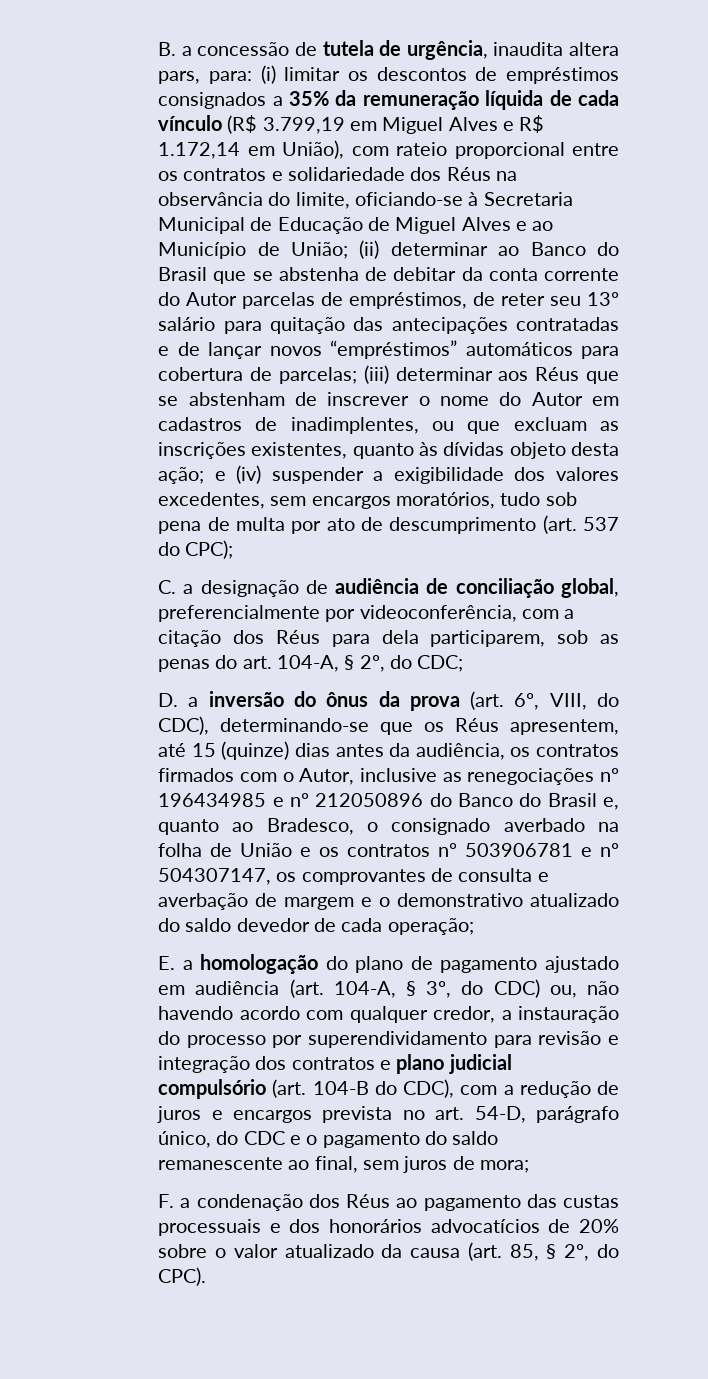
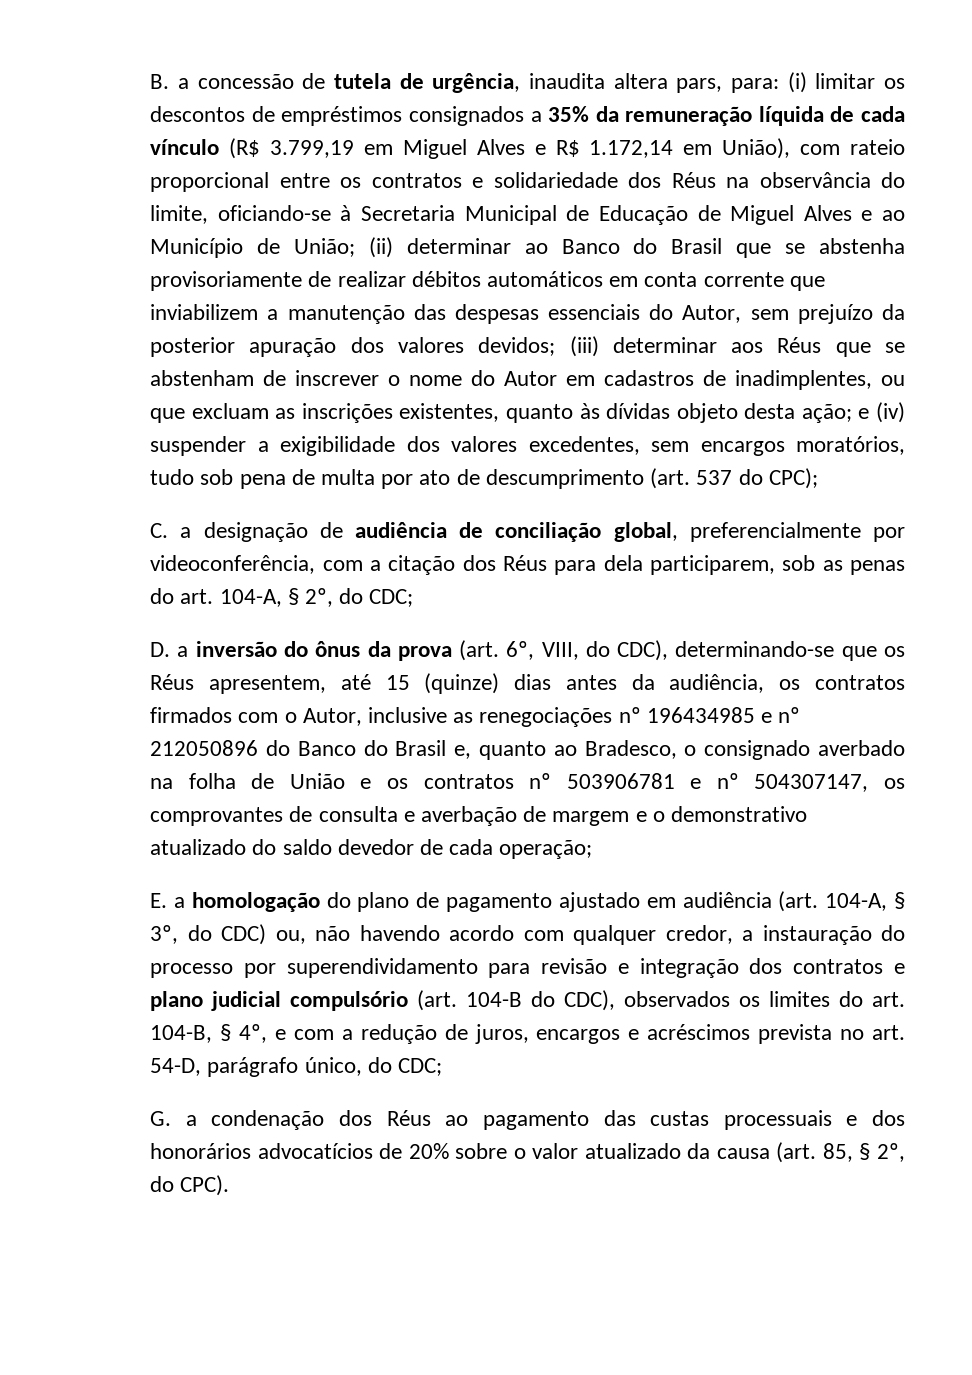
- (ii) determinar ao Banco do Brasil que se abstenha de debitar da conta corrente do Autor parcelas de empréstimos, de reter seu 13º salário para quitação das antecipações contratadas e de lançar novos “empréstimos” automáticos para cobertura de parcelas;
+ (ii) determinar ao Banco do Brasil que se abstenha provisoriamente de realizar débitos automáticos em conta corrente que inviabilizem a manutenção das despesas essenciais do Autor, sem prejuízo da posterior apuração dos valores devidos;
- E. a homologação do plano de pagamento ajustado em audiência (art. 104-A, § 3º, do CDC) ou, não havendo acordo com qualquer credor, a instauração do processo por superendividamento para revisão e integração dos contratos e plano judicial compulsório (art. 104-B do CDC), com a redução de juros e encargos prevista no art. 54-D, parágrafo único, do CDC e o pagamento do saldo remanescente ao final, sem juros de mora;
- F. a condenação dos Réus ao pagamento das custas processuais e dos honorários advocatícios de 20% sobre o valor atualizado da causa (art. 85, § 2º, do CPC).
+ E. a homologação do plano de pagamento ajustado em audiência (art. 104-A, § 3º, do CDC) ou, não havendo acordo com qualquer credor, a instauração do processo por superendividamento para revisão e integração dos contratos e plano judicial compulsório (art. 104-B do CDC), observados os limites do art. 104-B, § 4º, e com a redução de juros, encargos e acréscimos prevista no art. 54-D, parágrafo único, do CDC;
+ G. a condenação dos Réus ao pagamento das custas processuais e dos honorários advocatícios de 20% sobre o valor atualizado da causa (art. 85, § 2º, do CPC).

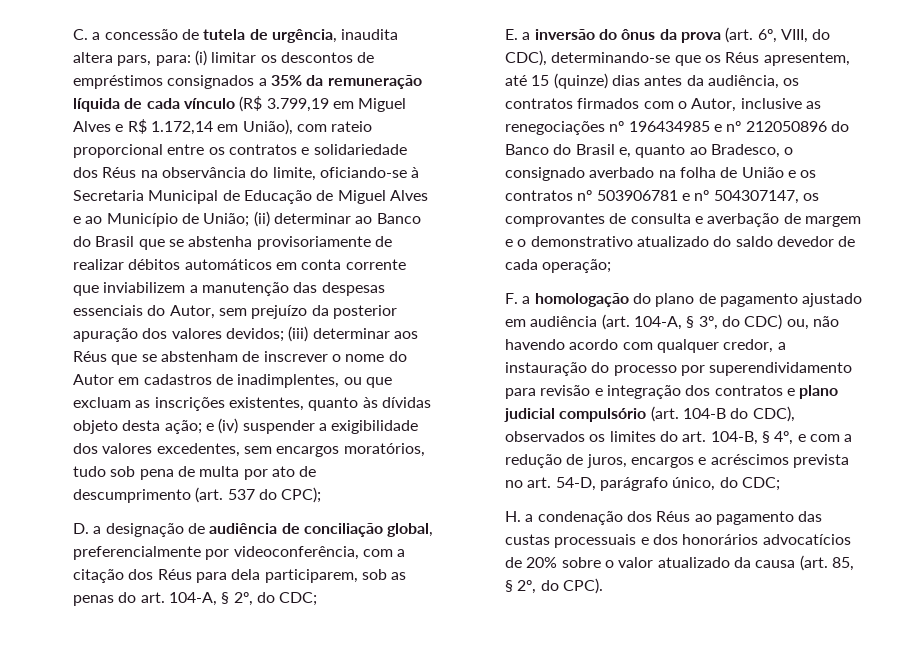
- B. a concessão de tutela de urgência, inaudita altera pars, para:
+ C. a concessão de tutela de urgência, inaudita altera pars, para:
- C. a designação de audiência de conciliação global, preferencialmente por videoconferência, com a citação dos Réus para dela participarem, sob as penas do art. 104-A, § 2º, do CDC;
+ D. a designação de audiência de conciliação global, preferencialmente por videoconferência, com a citação dos Réus para dela participarem, sob as penas do art. 104-A, § 2º, do CDC;
- D. a inversão do ônus da prova (art. 6º, VIII, do CDC), determinando-se que os Réus apresentem, até 15 (quinze) dias antes da audiência, os contratos firmados com o Autor, inclusive as renegociações nº 196434985 e nº 212050896 do Banco do Brasil e, quanto ao Bradesco, o consignado averbado na folha de União e os contratos nº 503906781 e nº 504307147, os comprovantes de consulta e averbação de margem e o demonstrativo atualizado do saldo devedor de cada operação;
+ E. a inversão do ônus da prova (art. 6º, VIII, do CDC), determinando-se que os Réus apresentem, até 15 (quinze) dias antes da audiência, os contratos firmados com o Autor, inclusive as renegociações nº 196434985 e nº 212050896 do Banco do Brasil e, quanto ao Bradesco, o consignado averbado na folha de União e os contratos nº 503906781 e nº 504307147, os comprovantes de consulta e averbação de margem e o demonstrativo atualizado do saldo devedor de cada operação;
- E. a homologação do plano de pagamento ajustado em audiência (art. 104-A, § 3º, do CDC) ou, não havendo acordo com qualquer credor, a instauração do processo por superendividamento para revisão e integração dos contratos e plano judicial compulsório (art. 104-B do CDC), observados os limites do art. 104-B, § 4º, e com a redução de juros, encargos e acréscimos prevista no art. 54-D, parágrafo único, do CDC;
+ F. a homologação do plano de pagamento ajustado em audiência (art. 104-A, § 3º, do CDC) ou, não havendo acordo com qualquer credor, a instauração do processo por superendividamento para revisão e integração dos contratos e plano judicial compulsório (art. 104-B do CDC), observados os limites do art. 104-B, § 4º, e com a redução de juros, encargos e acréscimos prevista no art. 54-D, parágrafo único, do CDC;
- G. a condenação dos Réus ao pagamento das custas processuais e dos honorários advocatícios de 20% sobre o valor atualizado da causa (art. 85, § 2º, do CPC).
+ H. a condenação dos Réus ao pagamento das custas processuais e dos honorários advocatícios de 20% sobre o valor atualizado da causa (art. 85, § 2º, do CPC).

